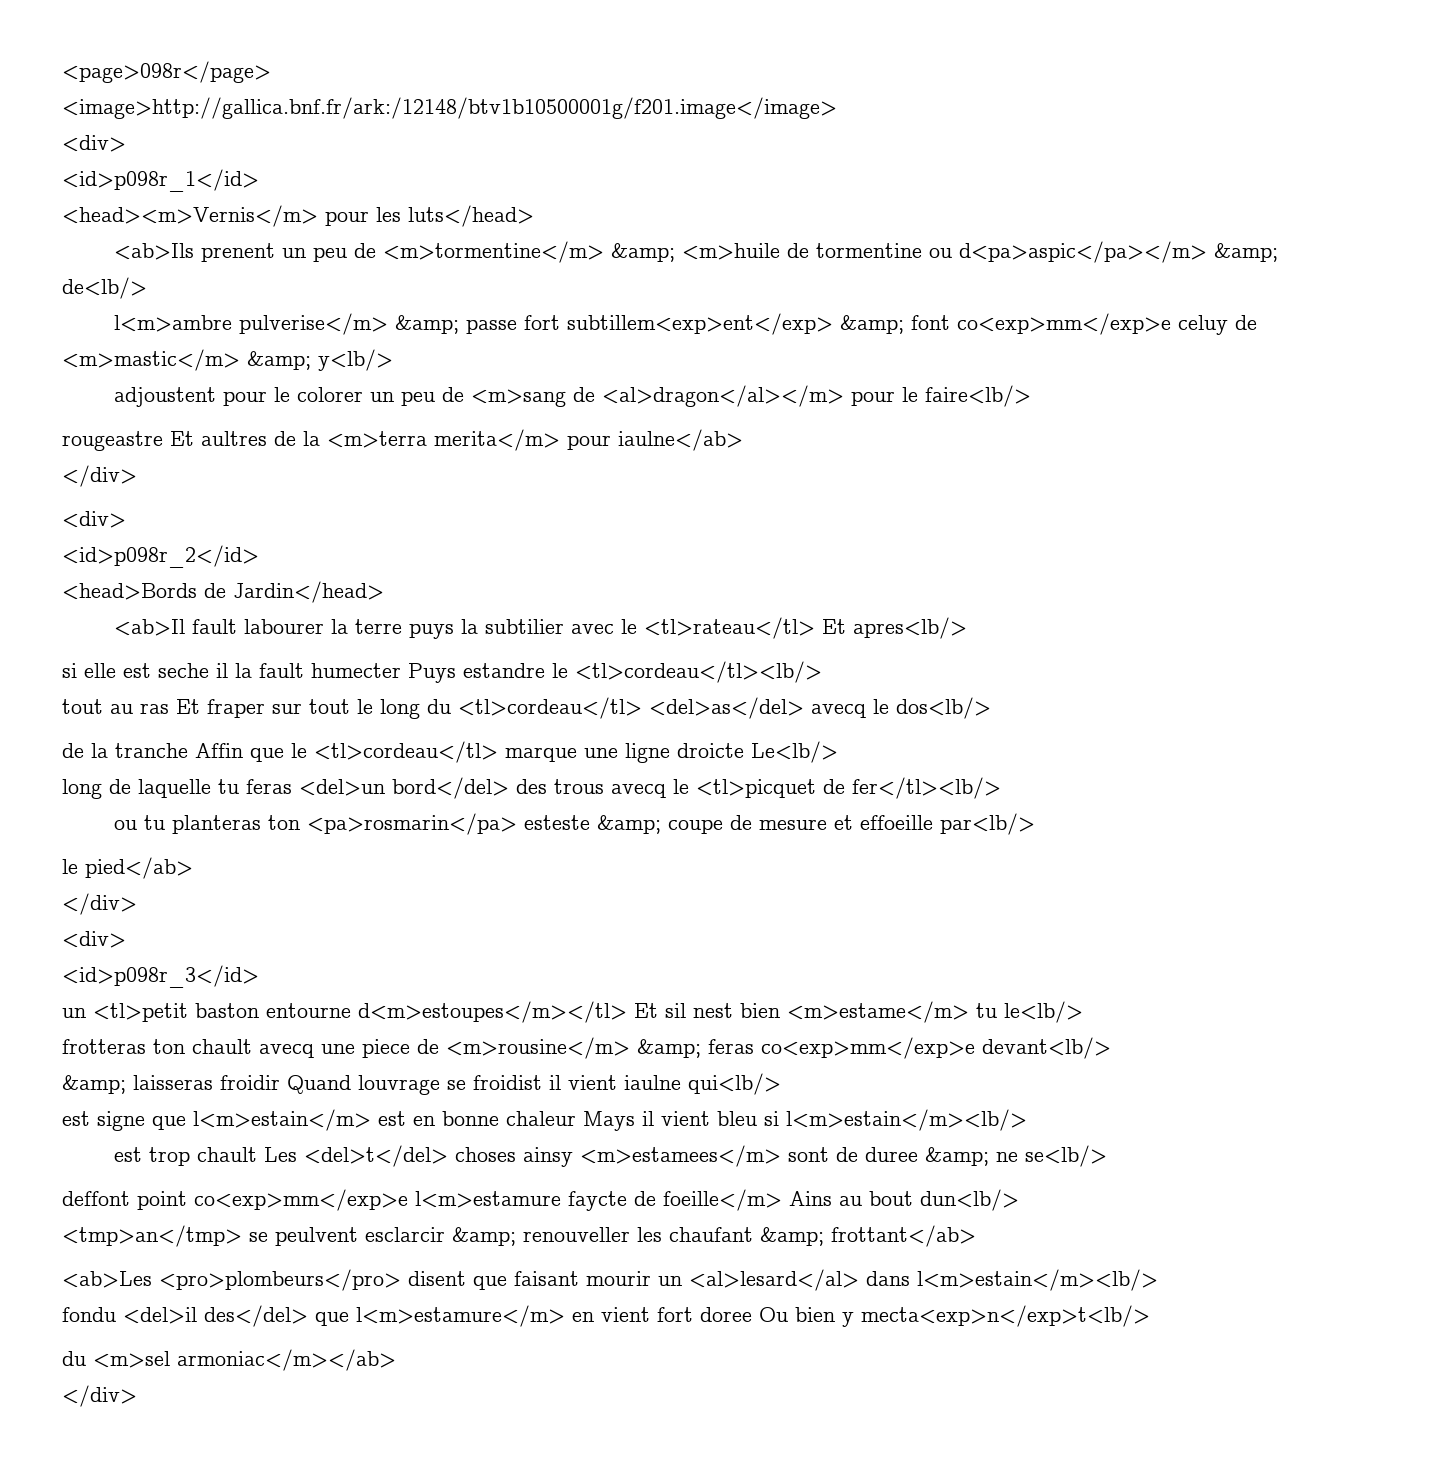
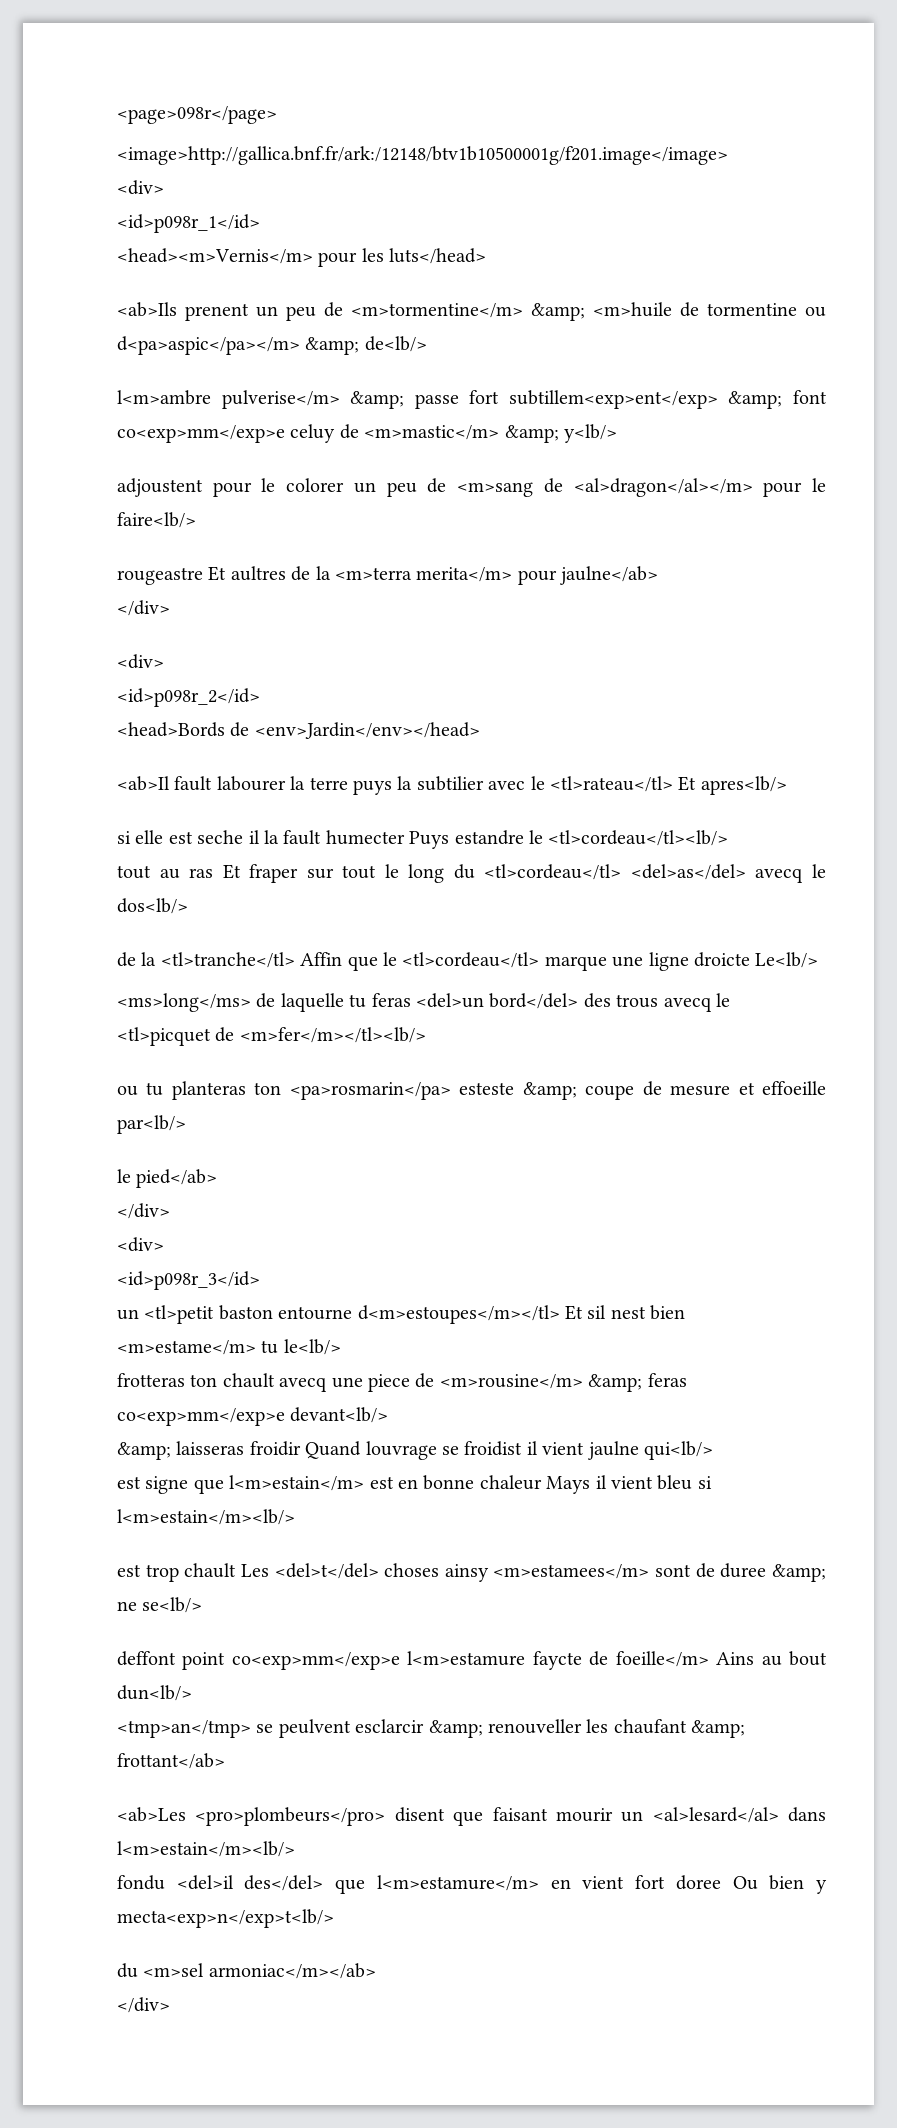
- rougeastre Et aultres de la <m>terra merita</m> pour iaulne</ab>
+ rougeastre Et aultres de la <m>terra merita</m> pour jaulne</ab>
- <head>Bords de Jardin</head>
+ <head>Bords de <env>Jardin</env></head>
- de la tranche Affin que le <tl>cordeau</tl> marque une ligne droicte Le<lb/>
+ de la <tl>tranche</tl> Affin que le <tl>cordeau</tl> marque une ligne droicte Le<lb/>
- long de laquelle tu feras <del>un bord</del> des trous avecq le <tl>picquet de fer</tl><lb/>
+ <ms>long</ms> de laquelle tu feras <del>un bord</del> des trous avecq le <tl>picquet de <m>fer</m></tl><lb/>
- &amp; laisseras froidir Quand louvrage se froidist il vient iaulne qui<lb/>
+ &amp; laisseras froidir Quand louvrage se froidist il vient jaulne qui<lb/>

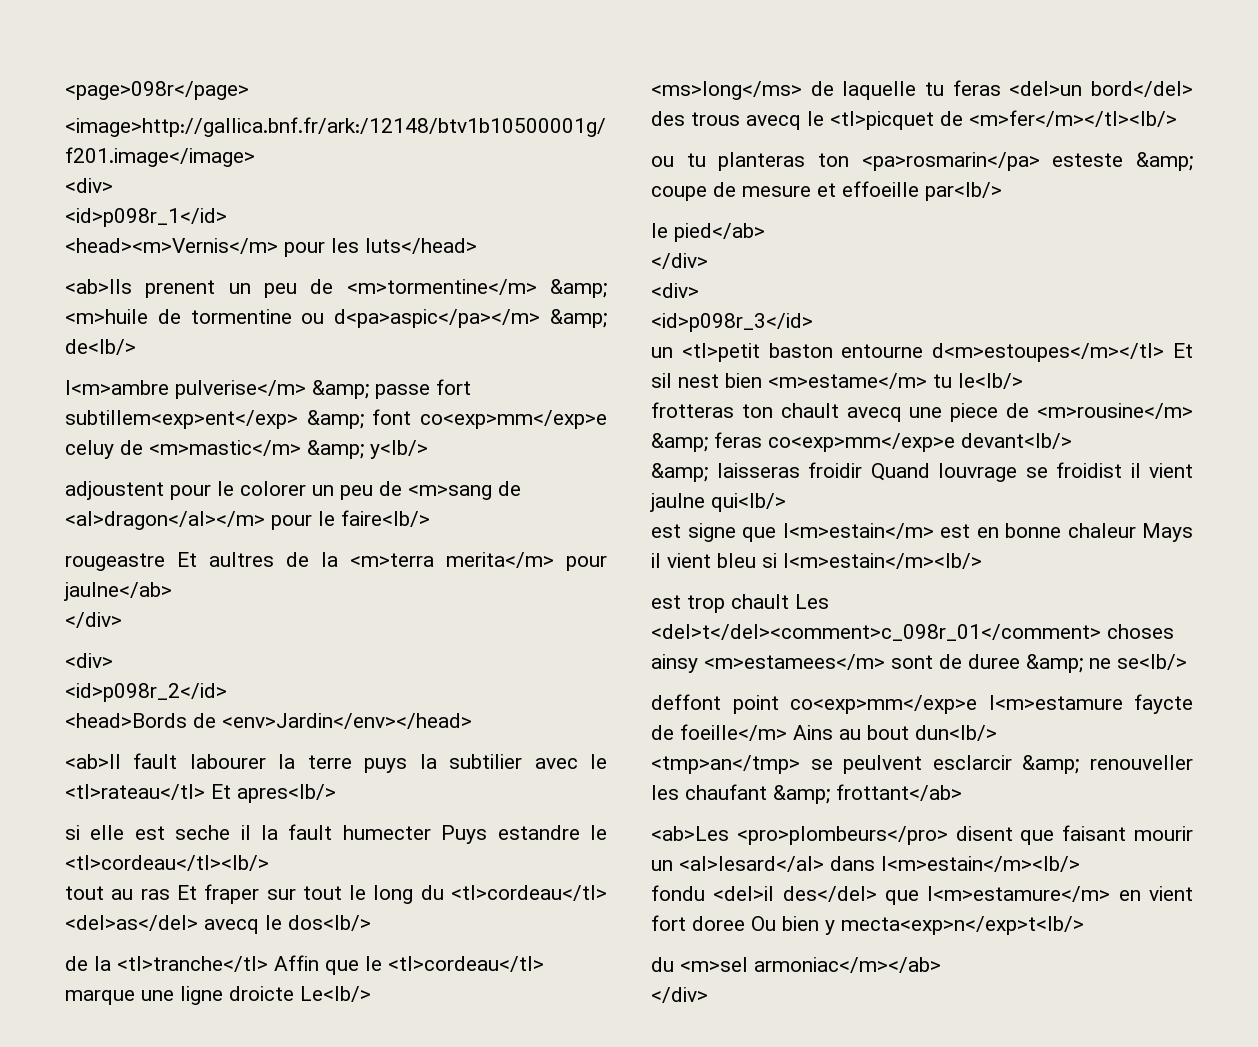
- est trop chault Les <del>t</del> choses ainsy <m>estamees</m> sont de duree &amp; ne se<lb/>
+ est trop chault Les <del>t</del><comment>c_098r_01</comment> choses ainsy <m>estamees</m> sont de duree &amp; ne se<lb/>

